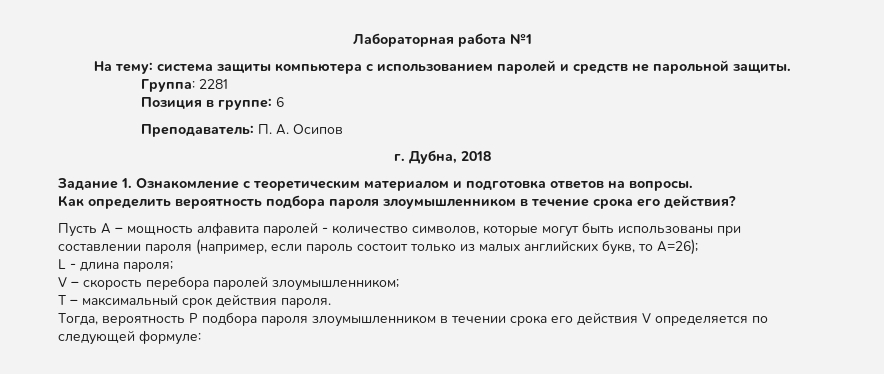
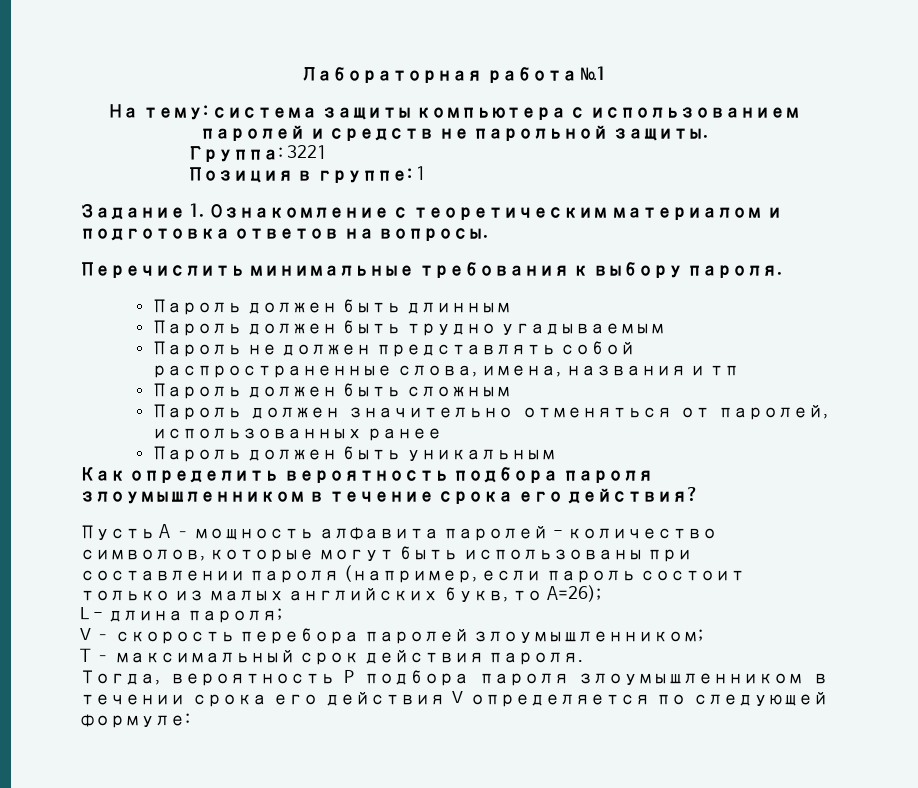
- Группа: 2281
+ Группа: 3221
- Позиция в группе: 6
- Преподаватель: П. А. Осипов
- г. Дубна, 2018
+ Позиция в группе: 1
+ Перечислить минимальные требования к выбору пароля.
+ Пароль должен быть длинным
+ Пароль должен быть трудно угадываемым
+ Пароль не должен представлять собой распространенные слова, имена, названия и тп
+ Пароль должен быть сложным
+ Пароль должен значительно отменяться от паролей, использованных ранее
+ Пароль должен быть уникальным

